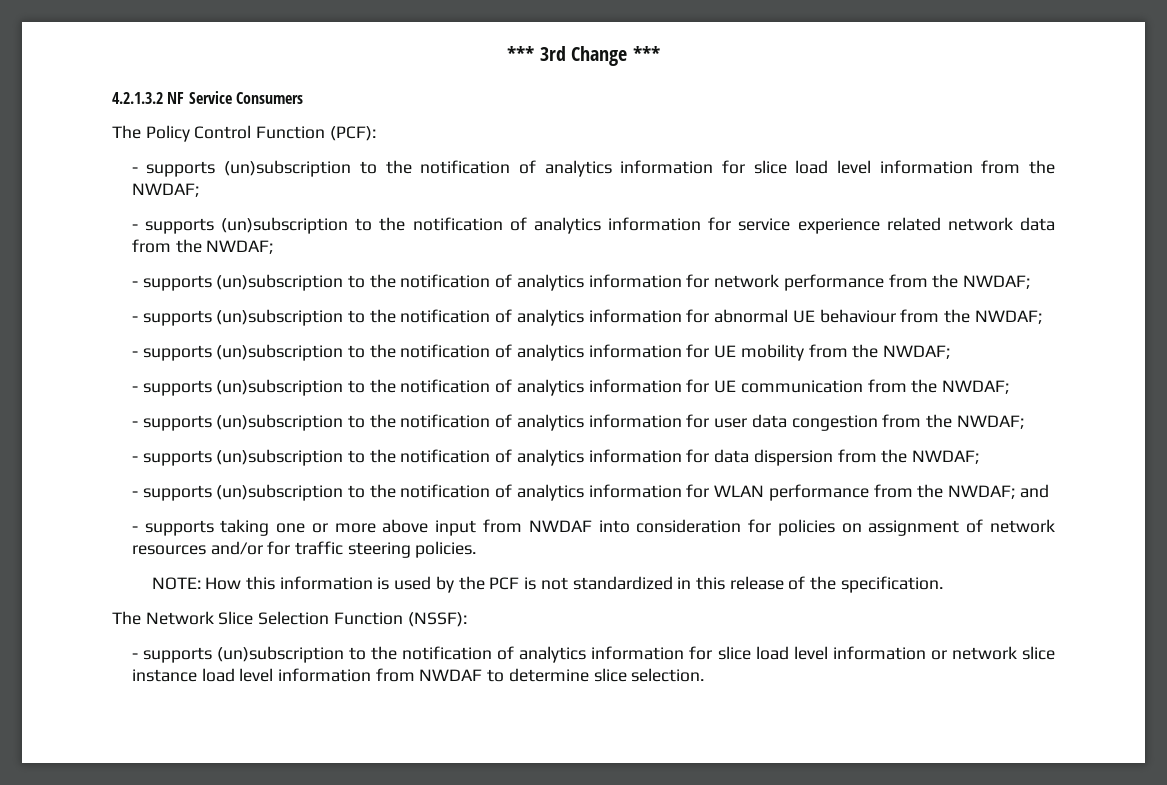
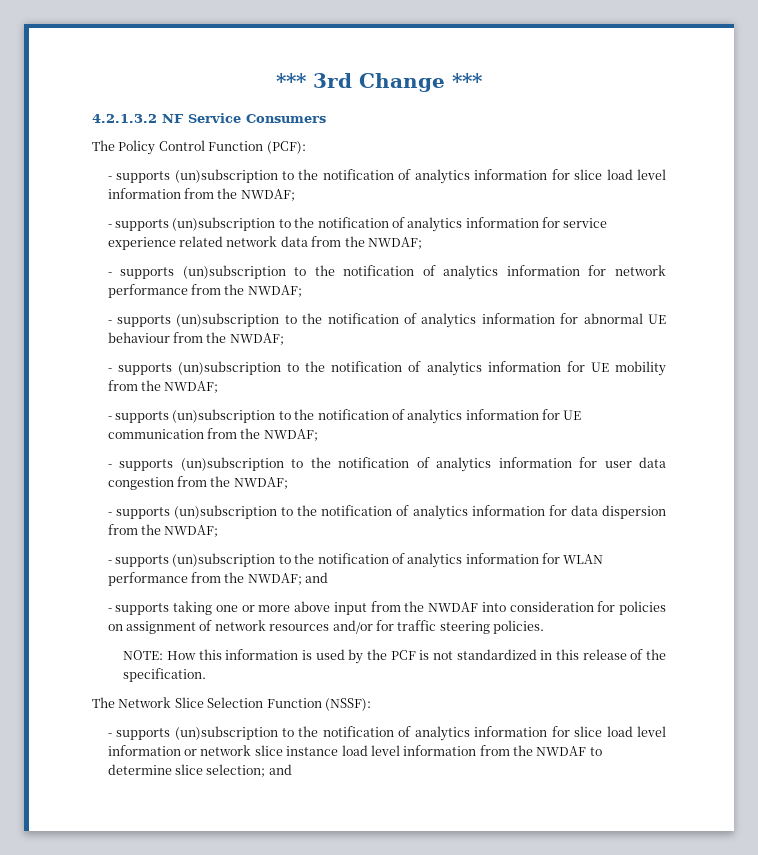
- - supports taking one or more above input from NWDAF into consideration for policies on assignment of network resources and/or for traffic steering policies.
+ - supports taking one or more above input from the NWDAF into consideration for policies on assignment of network resources and/or for traffic steering policies.
- - supports (un)subscription to the notification of analytics information for slice load level information or network slice instance load level information from NWDAF to determine slice selection.
+ - supports (un)subscription to the notification of analytics information for slice load level information or network slice instance load level information from the NWDAF to determine slice selection; and

